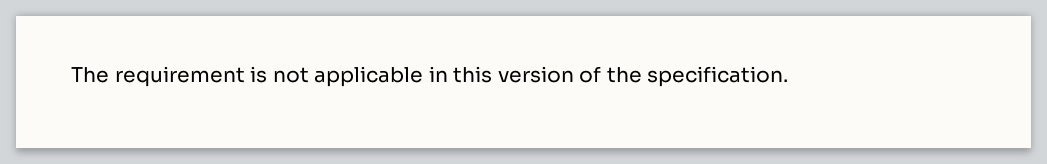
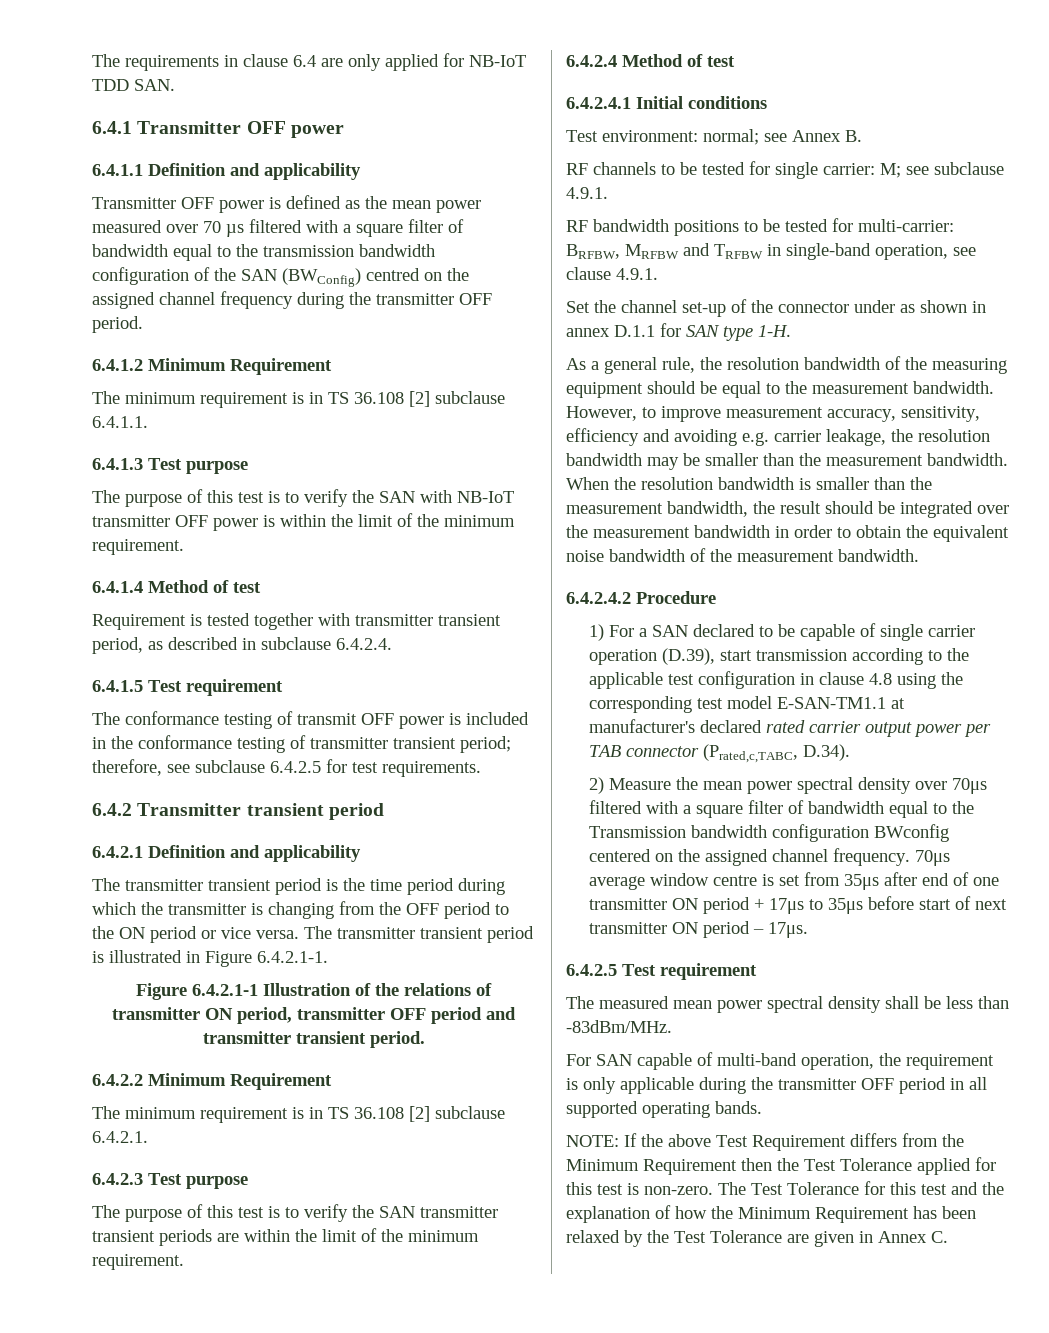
- The requirement is not applicable in this version of the specification.
+ The requirements in clause 6.4 are only applied for NB-IoT TDD SAN.
+ 6.4.1 Transmitter OFF power
+ 6.4.1.1 Definition and applicability
+ Transmitter OFF power is defined as the mean power measured over 70 µs filtered with a square filter of bandwidth equal to the transmission bandwidth configuration of the SAN (BWConfig) centred on the assigned channel frequency during the transmitter OFF period.
+ 6.4.1.2 Minimum Requirement
+ The minimum requirement is in TS 36.108 [2] subclause 6.4.1.1.
+ 6.4.1.3 Test purpose
+ The purpose of this test is to verify the SAN with NB-IoT transmitter OFF power is within the limit of the minimum requirement.
+ 6.4.1.4 Method of test
+ Requirement is tested together with transmitter transient period, as described in subclause 6.4.2.4.
+ 6.4.1.5 Test requirement
+ The conformance testing of transmit OFF power is included in the conformance testing of transmitter transient period; therefore, see subclause 6.4.2.5 for test requirements.
+ 6.4.2 Transmitter transient period
+ 6.4.2.1 Definition and applicability
+ The transmitter transient period is the time period during which the transmitter is changing from the OFF period to the ON period or vice versa. The transmitter transient period is illustrated in Figure 6.4.2.1-1.
+ Figure 6.4.2.1-1 Illustration of the relations of transmitter ON period, transmitter OFF period and transmitter transient period.
+ 6.4.2.2 Minimum Requirement
+ The minimum requirement is in TS 36.108 [2] subclause 6.4.2.1.
+ 6.4.2.3 Test purpose
+ The purpose of this test is to verify the SAN transmitter transient periods are within the limit of the minimum requirement.
+ 6.4.2.4 Method of test
+ 6.4.2.4.1 Initial conditions
+ Test environment: normal; see Annex B.
+ RF channels to be tested for single carrier: M; see subclause 4.9.1.
+ RF bandwidth positions to be tested for multi-carrier: BRFBW, MRFBW and TRFBW in single-band operation, see clause 4.9.1.
+ Set the channel set-up of the connector under as shown in annex D.1.1 for SAN type 1-H.
+ As a general rule, the resolution bandwidth of the measuring equipment should be equal to the measurement bandwidth. However, to improve measurement accuracy, sensitivity, efficiency and avoiding e.g. carrier leakage, the resolution bandwidth may be smaller than the measurement bandwidth. When the resolution bandwidth is smaller than the measurement bandwidth, the result should be integrated over the measurement bandwidth in order to obtain the equivalent noise bandwidth of the measurement bandwidth.
+ 6.4.2.4.2 Procedure
+ 1) For a SAN declared to be capable of single carrier operation (D.39), start transmission according to the applicable test configuration in clause 4.8 using the corresponding test model E-SAN-TM1.1 at manufacturer's declared rated carrier output power per TAB connector (Prated,c,TABC, D.34).
+ 2) Measure the mean power spectral density over 70μs filtered with a square filter of bandwidth equal to the Transmission bandwidth configuration BWconfig centered on the assigned channel frequency. 70μs average window centre is set from 35μs after end of one transmitter ON period + 17μs to 35μs before start of next transmitter ON period – 17μs.
+ 6.4.2.5 Test requirement
+ The measured mean power spectral density shall be less than -83dBm/MHz.
+ For SAN capable of multi-band operation, the requirement is only applicable during the transmitter OFF period in all supported operating bands.
+ NOTE: If the above Test Requirement differs from the Minimum Requirement then the Test Tolerance applied for this test is non-zero. The Test Tolerance for this test and the explanation of how the Minimum Requirement has been relaxed by the Test Tolerance are given in Annex C.

